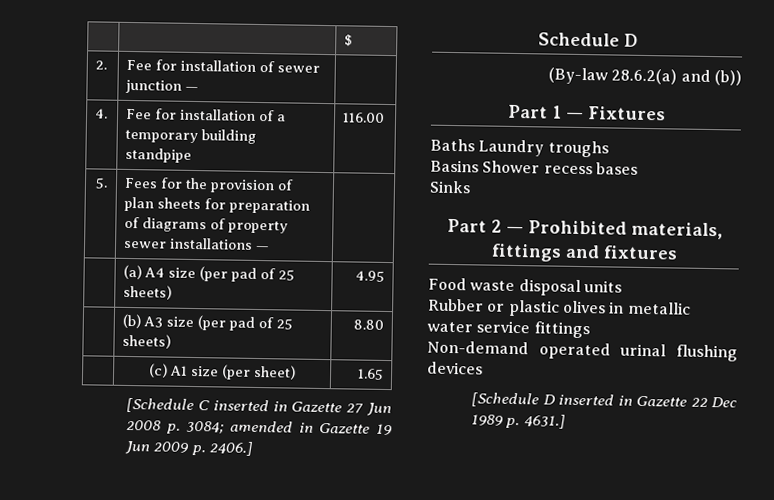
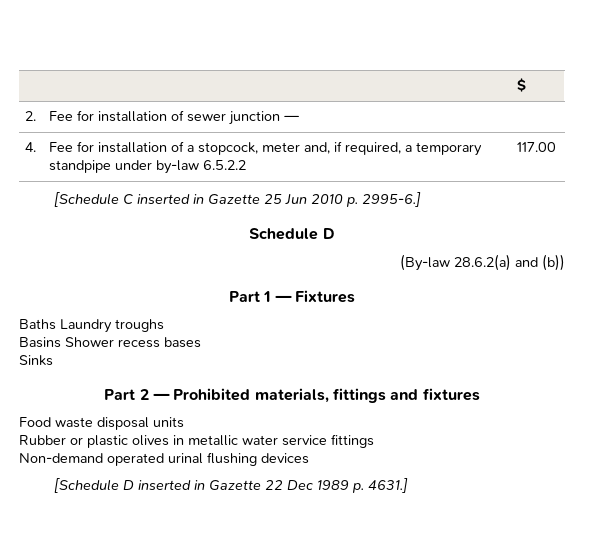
- 4. | Fee for installation of a temporary building standpipe | 116.00
- 5. | Fees for the provision of plan sheets for preparation of diagrams of property sewer installations — |
- | (a) A4 size (per pad of 25 sheets) | 4.95
- | (b) A3 size (per pad of 25 sheets) | 8.80
- | (c) A1 size (per sheet) | 1.65
+ 4. | Fee for installation of a stopcock, meter and, if required, a temporary standpipe under by-law 6.5.2.2 | 117.00
- [Schedule C inserted in Gazette 27 Jun 2008 p. 3084; amended in Gazette 19 Jun 2009 p. 2406.]
+ [Schedule C inserted in Gazette 25 Jun 2010 p. 2995-6.]

